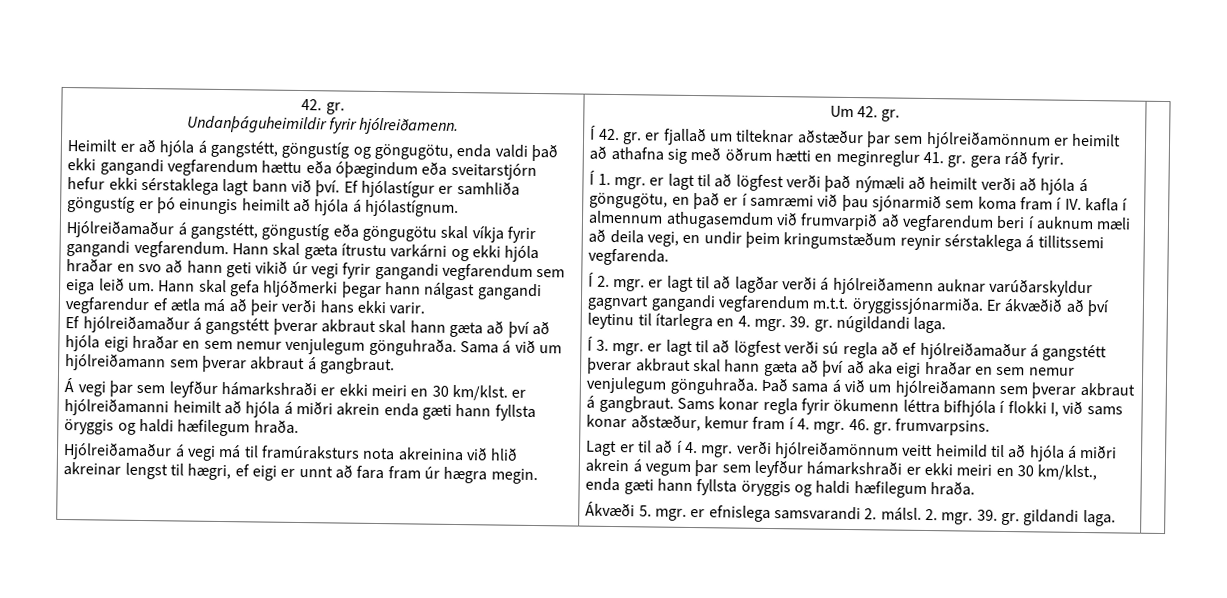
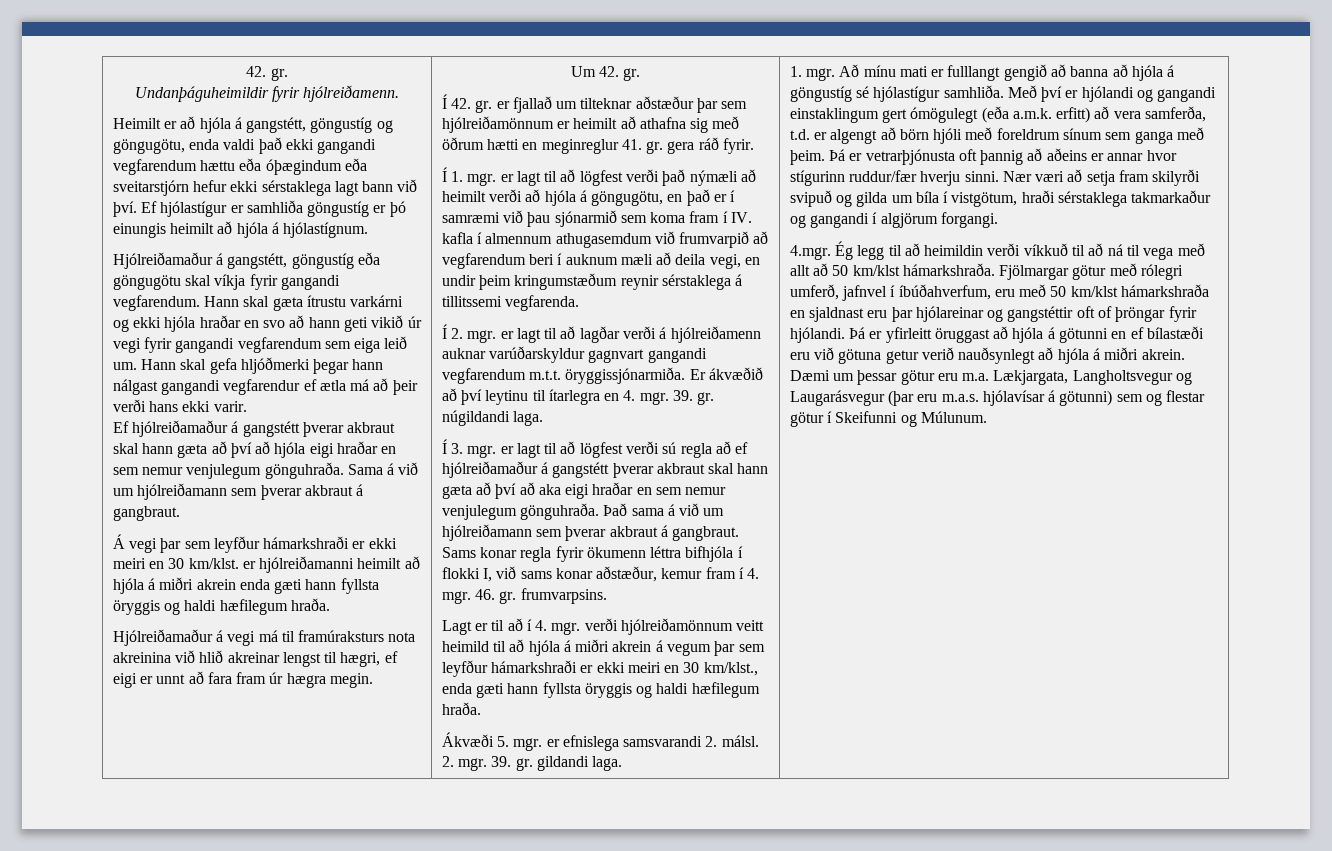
+ 1. mgr. Að mínu mati er fulllangt gengið að banna að hjóla á göngustíg sé hjólastígur samhliða. Með því er hjólandi og gangandi einstaklingum gert ómögulegt (eða a.m.k. erfitt) að vera samferða, t.d. er algengt að börn hjóli með foreldrum sínum sem ganga með þeim. Þá er vetrarþjónusta oft þannig að aðeins er annar hvor stígurinn ruddur/fær hverju sinni. Nær væri að setja fram skilyrði svipuð og gilda um bíla í vistgötum, hraði sérstaklega takmarkaður og gangandi í algjörum forgangi.
+ 4.mgr. Ég legg til að heimildin verði víkkuð til að ná til vega með allt að 50 km/klst hámarkshraða. Fjölmargar götur með rólegri umferð, jafnvel í íbúðahverfum, eru með 50 km/klst hámarkshraða en sjaldnast eru þar hjólareinar og gangstéttir oft of þröngar fyrir hjólandi. Þá er yfirleitt öruggast að hjóla á götunni en ef bílastæði eru við götuna getur verið nauðsynlegt að hjóla á miðri akrein. Dæmi um þessar götur eru m.a. Lækjargata, Langholtsvegur og Laugarásvegur (þar eru m.a.s. hjólavísar á götunni) sem og flestar götur í Skeifunni og Múlunum.

